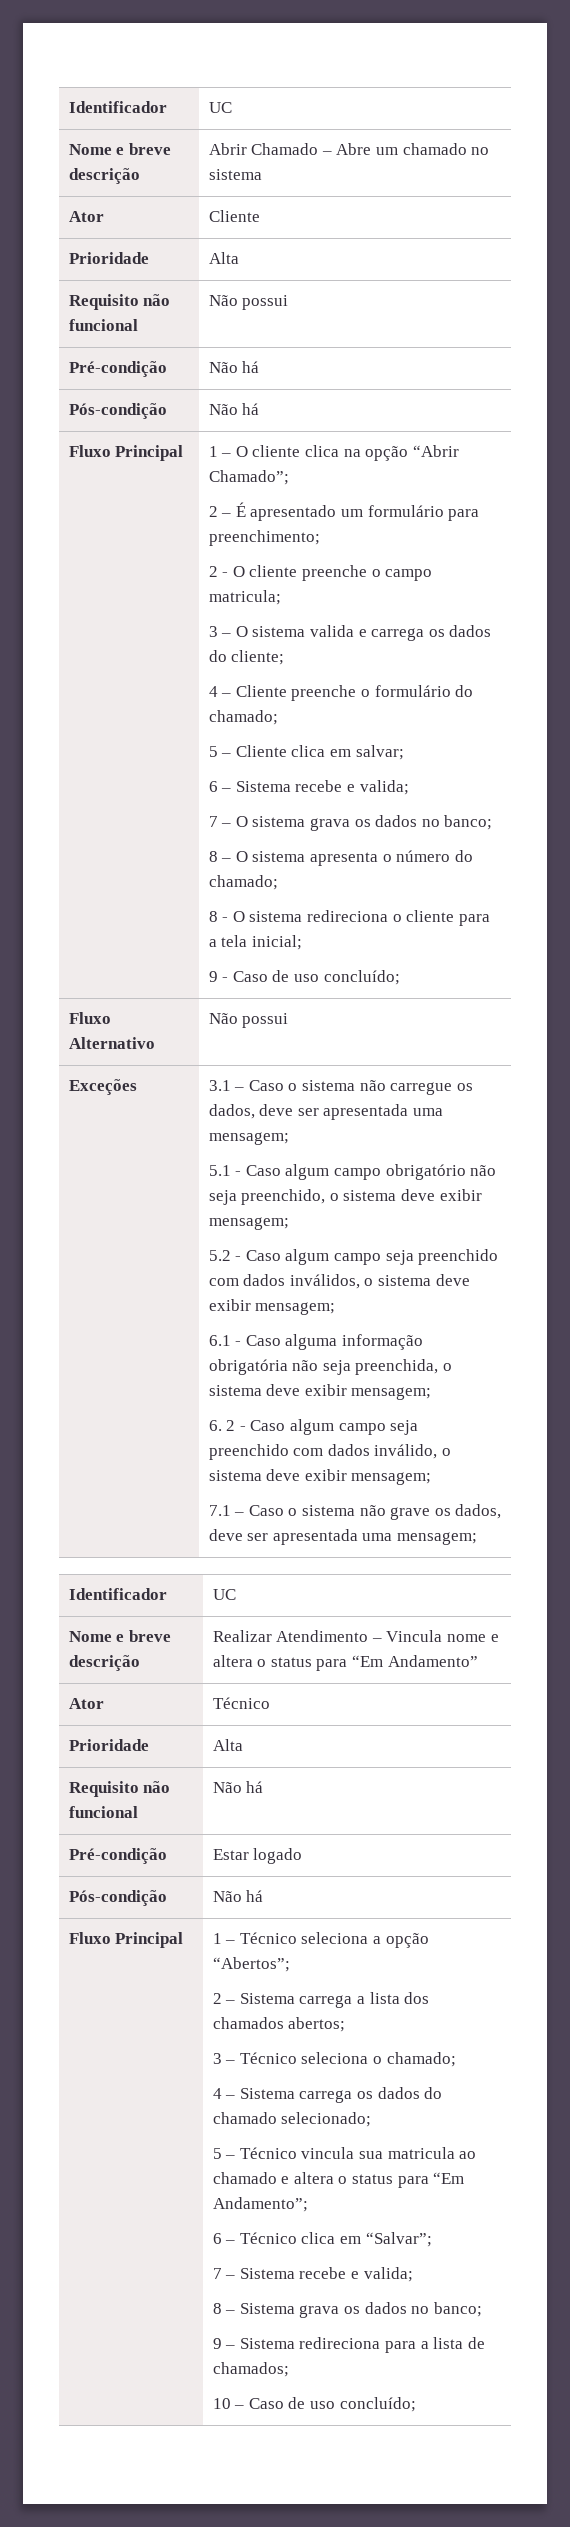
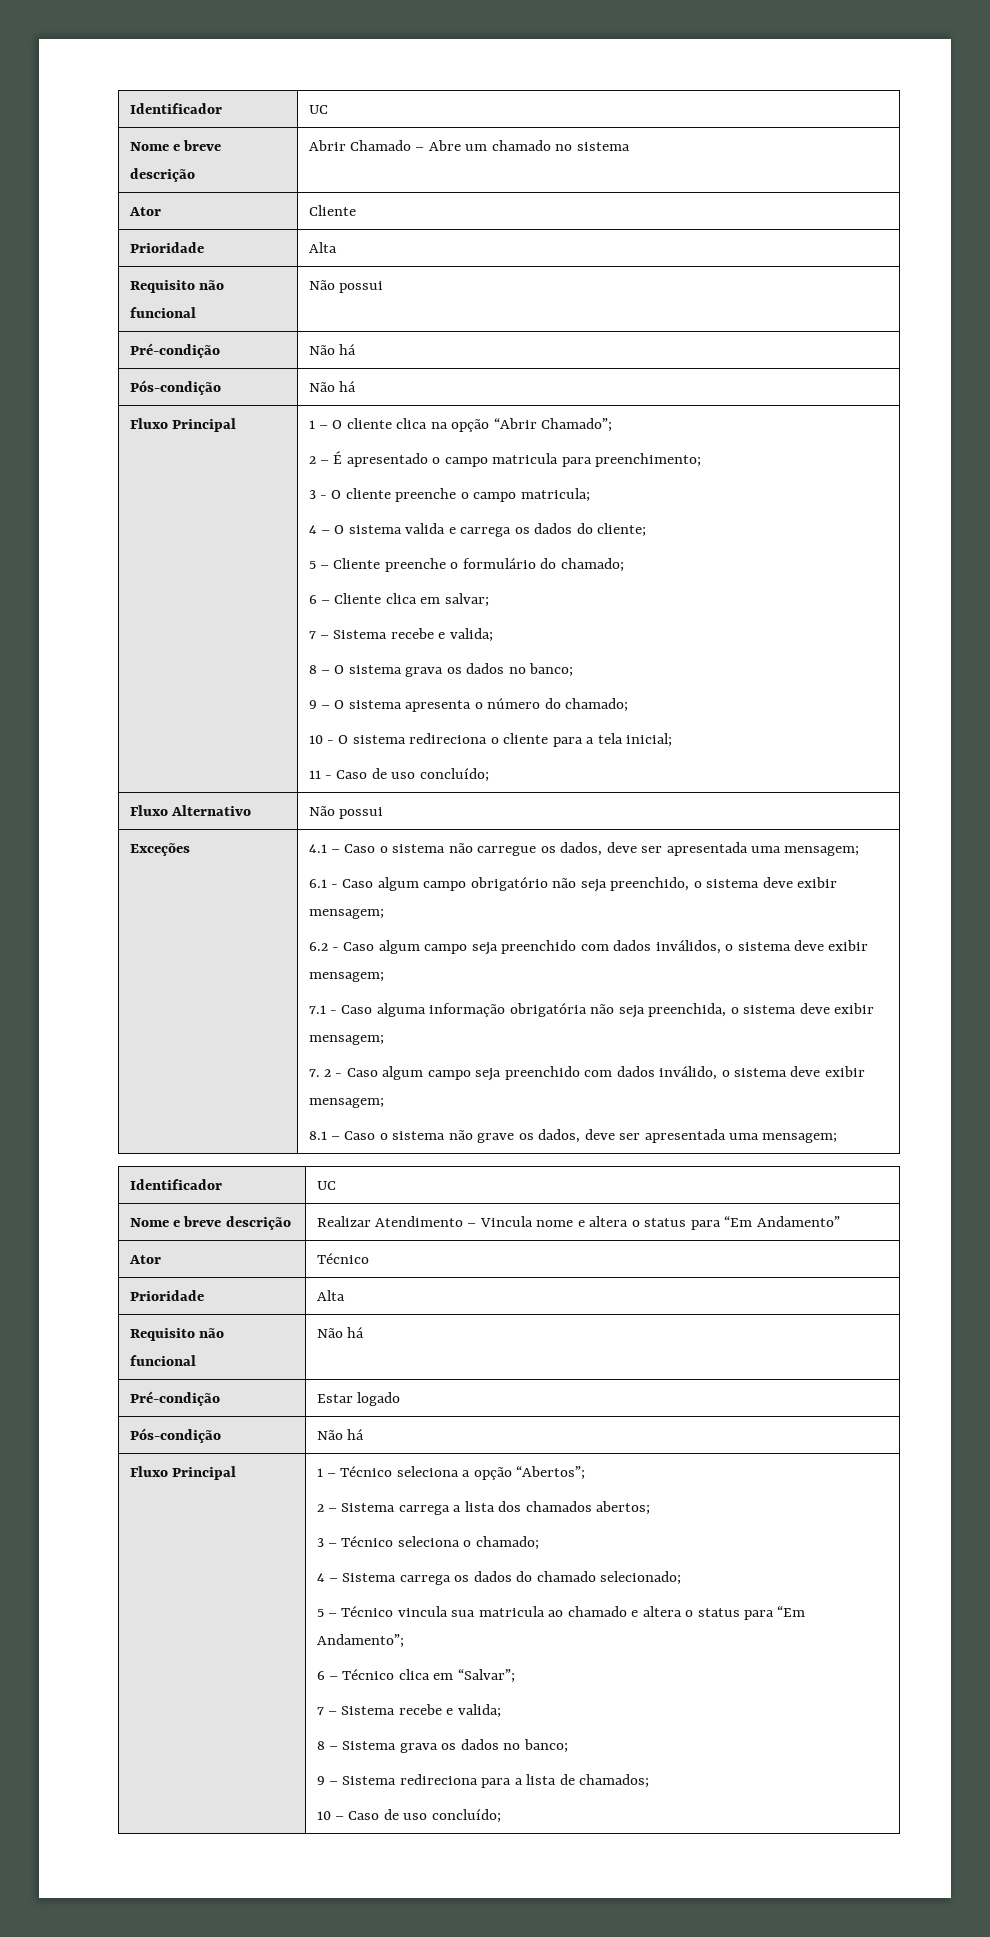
- 2 – É apresentado um formulário para preenchimento;
+ 2 – É apresentado o campo matricula para preenchimento;
- 2 - O cliente preenche o campo matricula;
+ 3 - O cliente preenche o campo matricula;
- 3 – O sistema valida e carrega os dados do cliente;
+ 4 – O sistema valida e carrega os dados do cliente;
- 4 – Cliente preenche o formulário do chamado;
+ 5 – Cliente preenche o formulário do chamado;
- 5 – Cliente clica em salvar;
- 6 – Sistema recebe e valida;
- 7 – O sistema grava os dados no banco;
+ 6 – Cliente clica em salvar;
+ 7 – Sistema recebe e valida;
+ 8 – O sistema grava os dados no banco;
- 8 – O sistema apresenta o número do chamado;
+ 9 – O sistema apresenta o número do chamado;
- 8 - O sistema redireciona o cliente para a tela inicial;
+ 10 - O sistema redireciona o cliente para a tela inicial;
- 9 - Caso de uso concluído;
+ 11 - Caso de uso concluído;
- 3.1 – Caso o sistema não carregue os dados, deve ser apresentada uma mensagem;
+ 4.1 – Caso o sistema não carregue os dados, deve ser apresentada uma mensagem;
- 5.1 - Caso algum campo obrigatório não seja preenchido, o sistema deve exibir mensagem;
+ 6.1 - Caso algum campo obrigatório não seja preenchido, o sistema deve exibir mensagem;
- 5.2 - Caso algum campo seja preenchido com dados inválidos, o sistema deve exibir mensagem;
+ 6.2 - Caso algum campo seja preenchido com dados inválidos, o sistema deve exibir mensagem;
- 6.1 - Caso alguma informação obrigatória não seja preenchida, o sistema deve exibir mensagem;
+ 7.1 - Caso alguma informação obrigatória não seja preenchida, o sistema deve exibir mensagem;
- 6. 2 - Caso algum campo seja preenchido com dados inválido, o sistema deve exibir mensagem;
+ 7. 2 - Caso algum campo seja preenchido com dados inválido, o sistema deve exibir mensagem;
- 7.1 – Caso o sistema não grave os dados, deve ser apresentada uma mensagem;
+ 8.1 – Caso o sistema não grave os dados, deve ser apresentada uma mensagem;

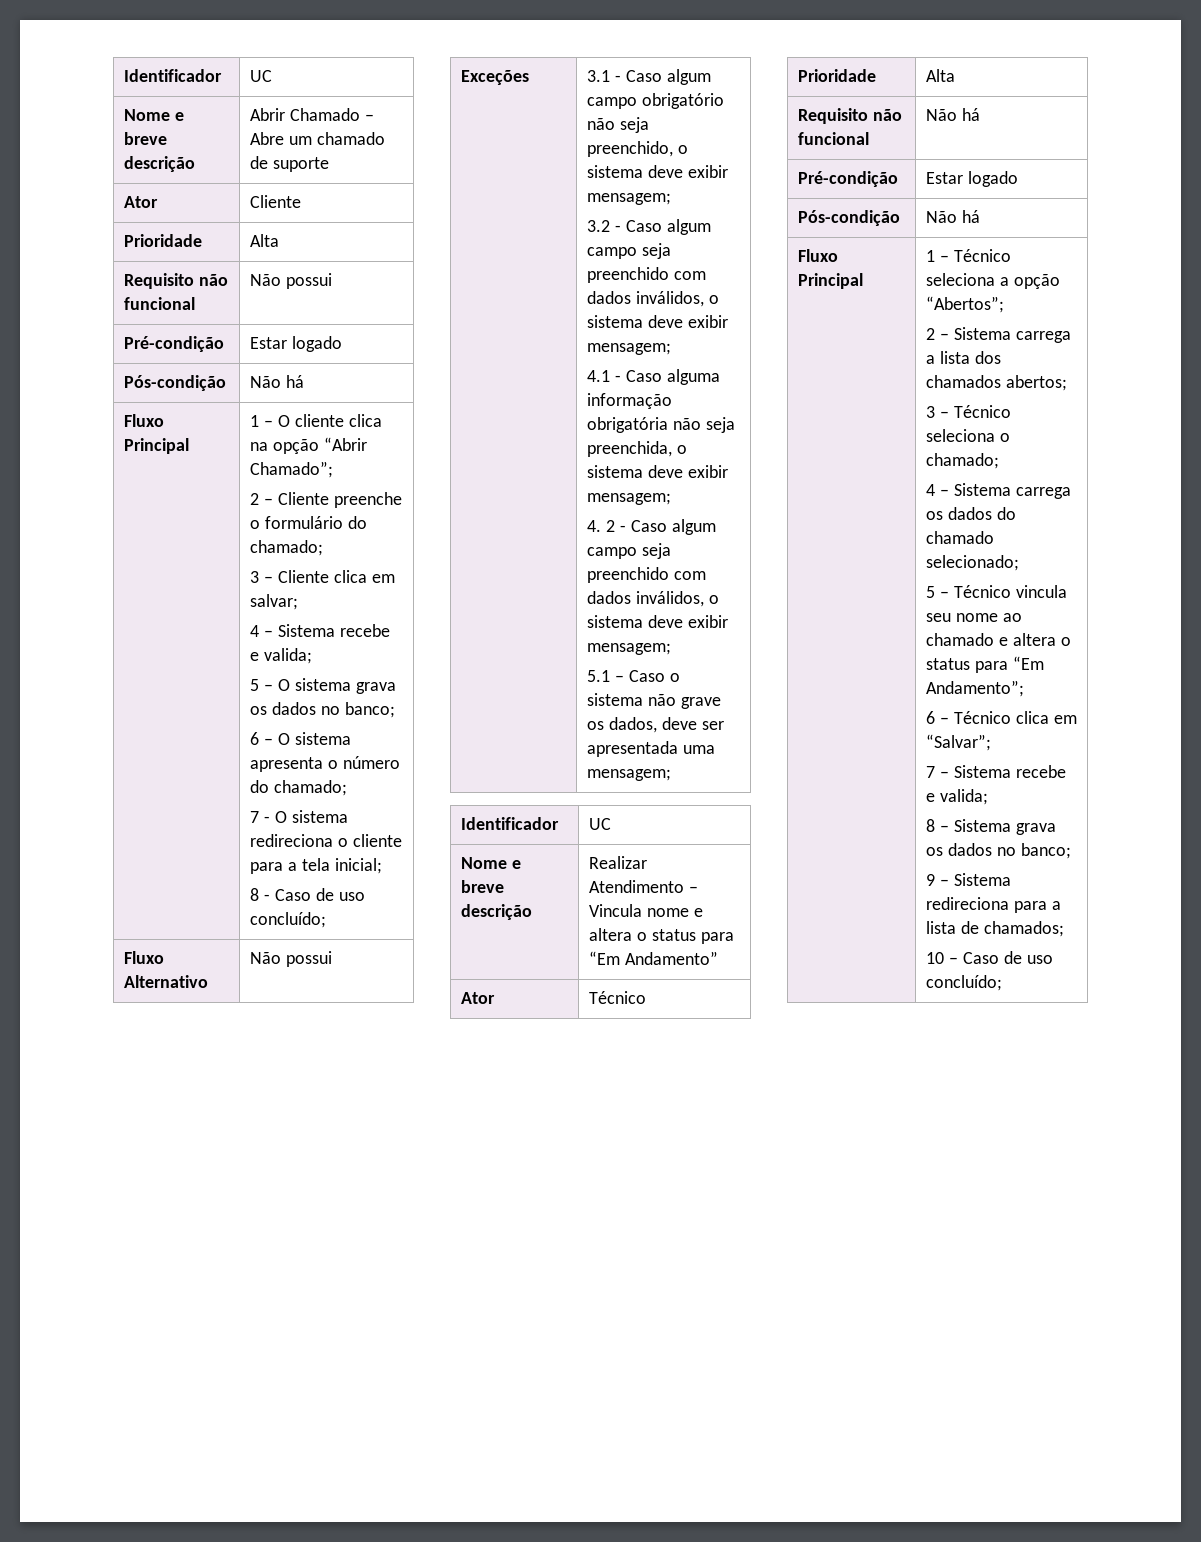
- Nome e breve descrição | Abrir Chamado – Abre um chamado no sistema
+ Nome e breve descrição | Abrir Chamado – Abre um chamado de suporte
  Requisito não funcional | Não possui
- Pré-condição | Não há
+ Pré-condição | Estar logado
- 2 – É apresentado o campo matricula para preenchimento;
- 3 - O cliente preenche o campo matricula;
- 4 – O sistema valida e carrega os dados do cliente;
- 5 – Cliente preenche o formulário do chamado;
+ 2 – Cliente preenche o formulário do chamado;
- 6 – Cliente clica em salvar;
- 7 – Sistema recebe e valida;
- 8 – O sistema grava os dados no banco;
+ 3 – Cliente clica em salvar;
+ 4 – Sistema recebe e valida;
+ 5 – O sistema grava os dados no banco;
- 9 – O sistema apresenta o número do chamado;
+ 6 – O sistema apresenta o número do chamado;
- 10 - O sistema redireciona o cliente para a tela inicial;
+ 7 - O sistema redireciona o cliente para a tela inicial;
- 11 - Caso de uso concluído;
+ 8 - Caso de uso concluído;
- 4.1 – Caso o sistema não carregue os dados, deve ser apresentada uma mensagem;
- 6.1 - Caso algum campo obrigatório não seja preenchido, o sistema deve exibir mensagem;
+ 3.1 - Caso algum campo obrigatório não seja preenchido, o sistema deve exibir mensagem;
- 6.2 - Caso algum campo seja preenchido com dados inválidos, o sistema deve exibir mensagem;
+ 3.2 - Caso algum campo seja preenchido com dados inválidos, o sistema deve exibir mensagem;
- 7.1 - Caso alguma informação obrigatória não seja preenchida, o sistema deve exibir mensagem;
+ 4.1 - Caso alguma informação obrigatória não seja preenchida, o sistema deve exibir mensagem;
- 7. 2 - Caso algum campo seja preenchido com dados inválido, o sistema deve exibir mensagem;
- 8.1 – Caso o sistema não grave os dados, deve ser apresentada uma mensagem;
+ 4. 2 - Caso algum campo seja preenchido com dados inválidos, o sistema deve exibir mensagem;
+ 5.1 – Caso o sistema não grave os dados, deve ser apresentada uma mensagem;
- 5 – Técnico vincula sua matricula ao chamado e altera o status para “Em Andamento”;
+ 5 – Técnico vincula seu nome ao chamado e altera o status para “Em Andamento”;

